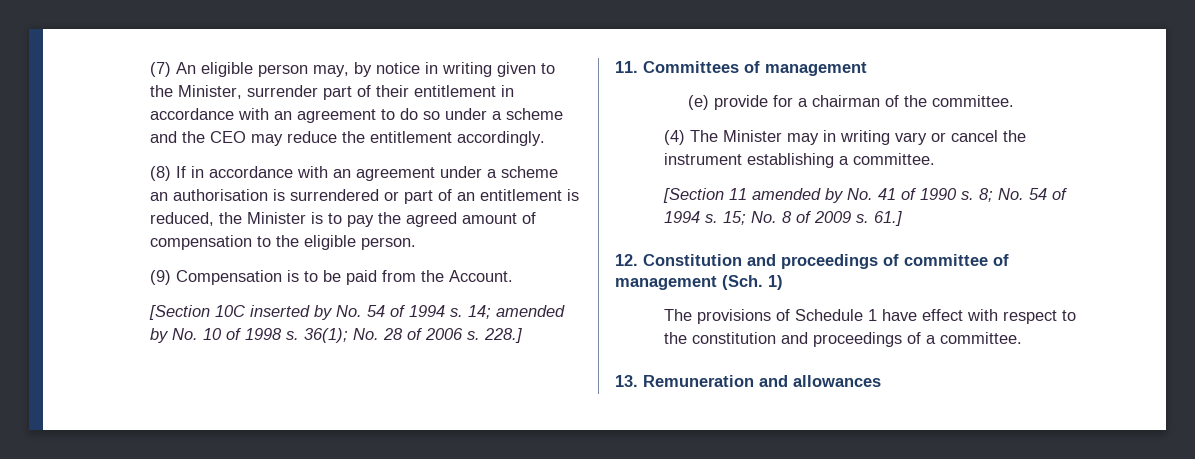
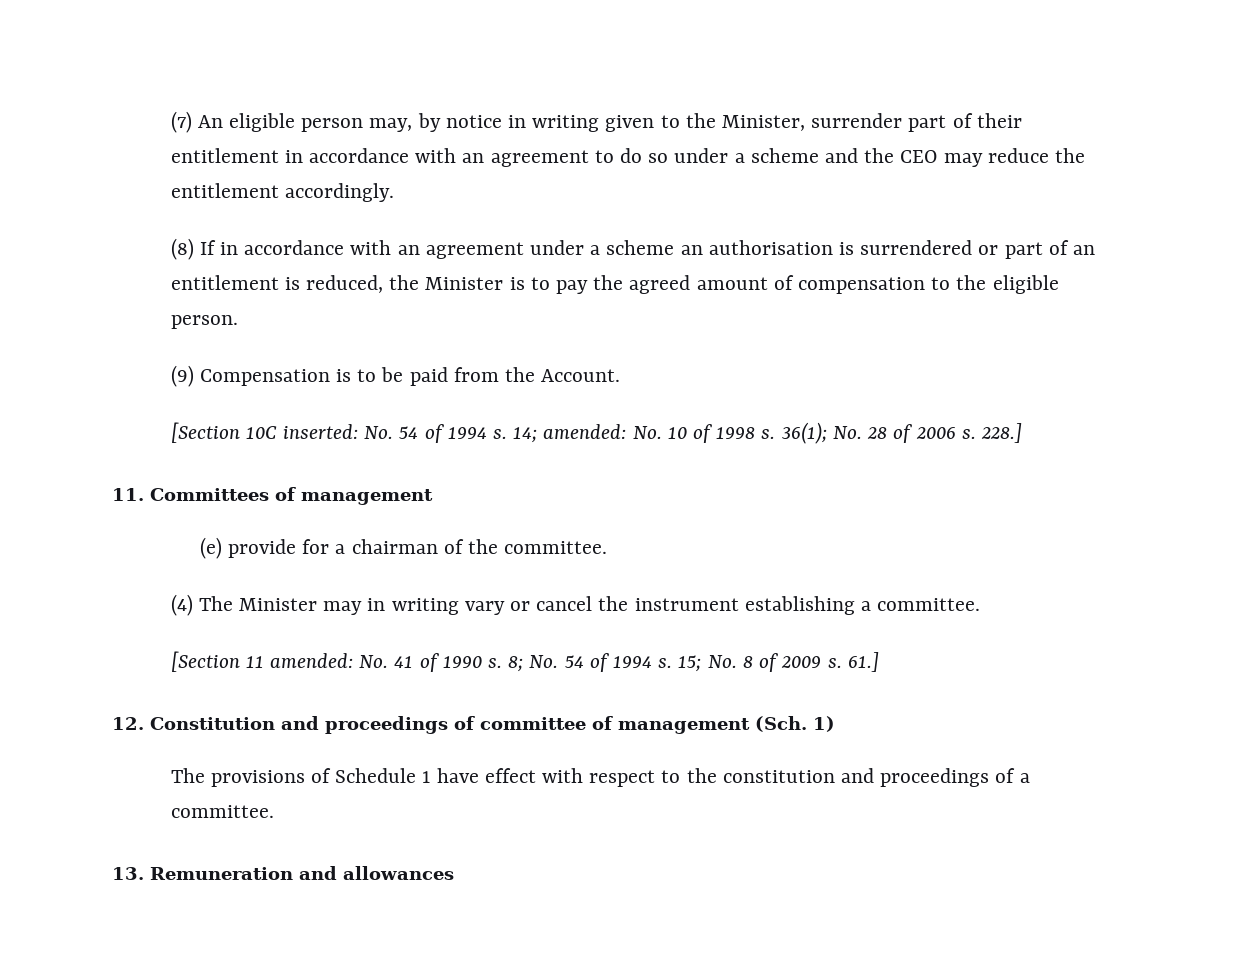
- [Section 10C inserted by No. 54 of 1994 s.
+ [Section 10C inserted: No. 54 of 1994 s.
- 14; amended by No. 10 of 1998 s.
+ 14; amended: No. 10 of 1998 s.
- [Section 11 amended by No. 41 of 1990 s.
+ [Section 11 amended: No. 41 of 1990 s.

